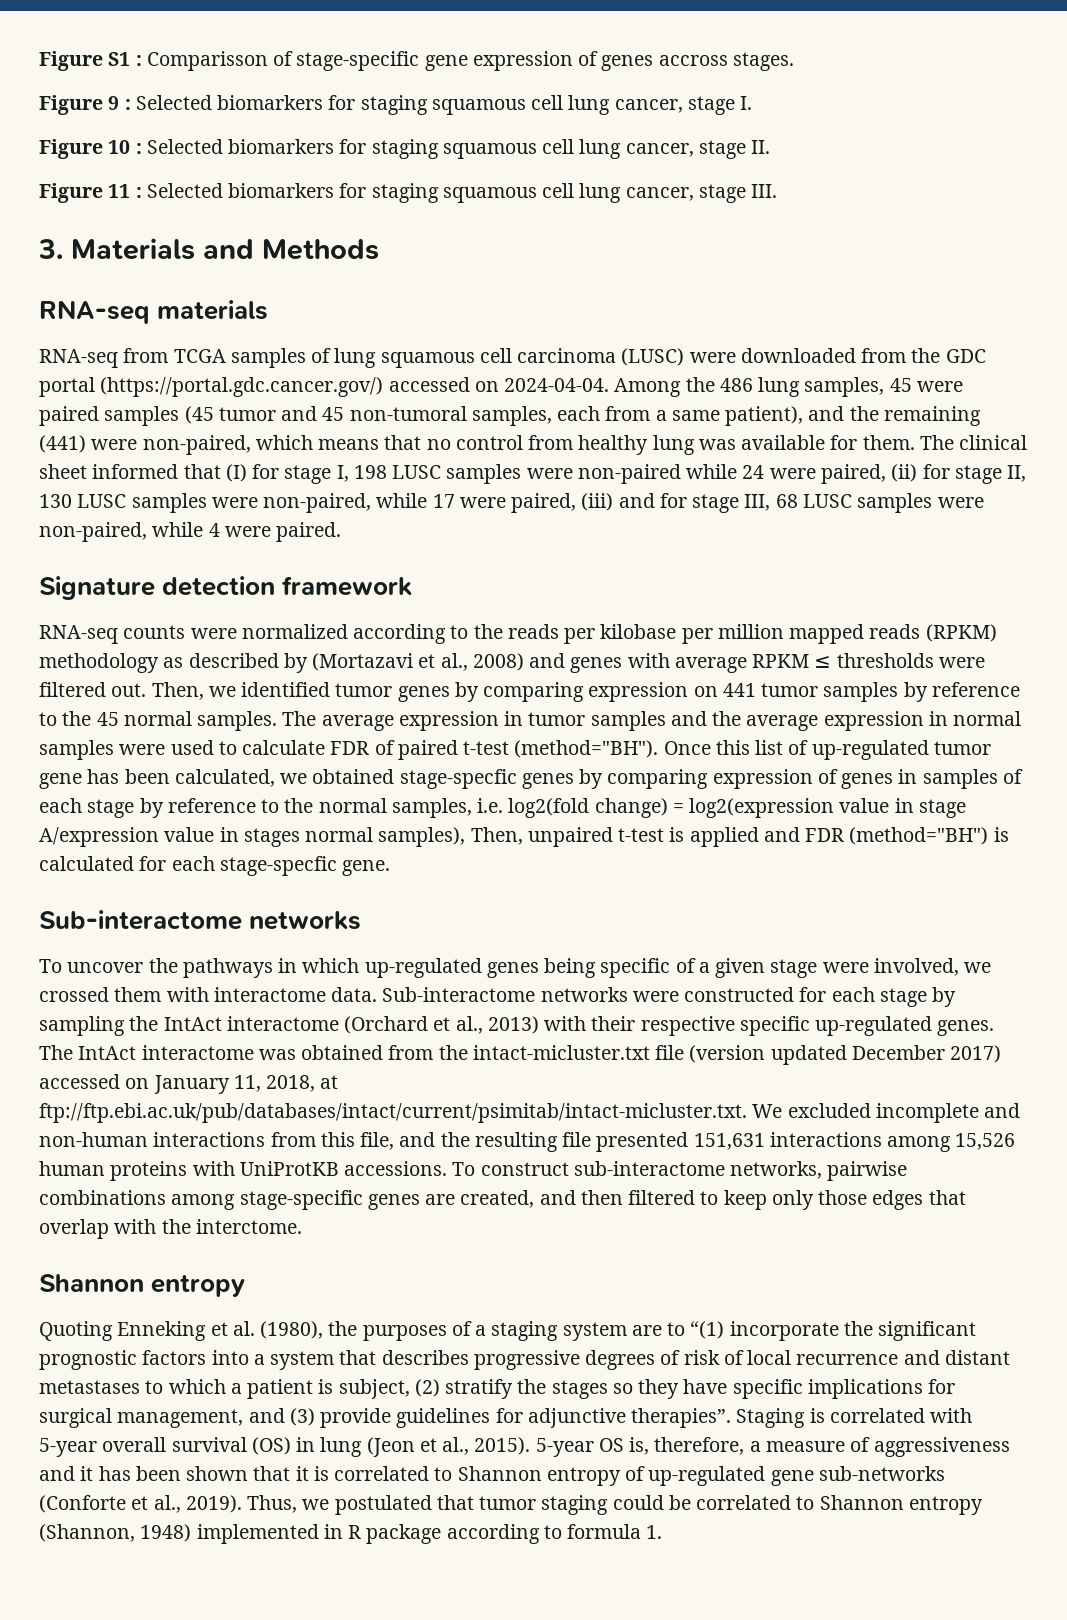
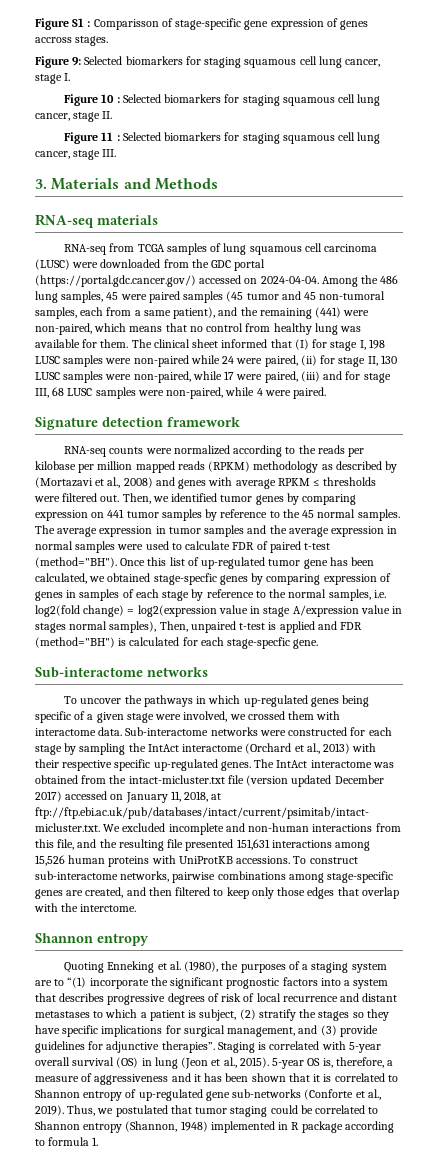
- Figure 9 : Selected biomarkers for staging squamous cell lung cancer, stage I.
+ Figure 9: Selected biomarkers for staging squamous cell lung cancer, stage I.

